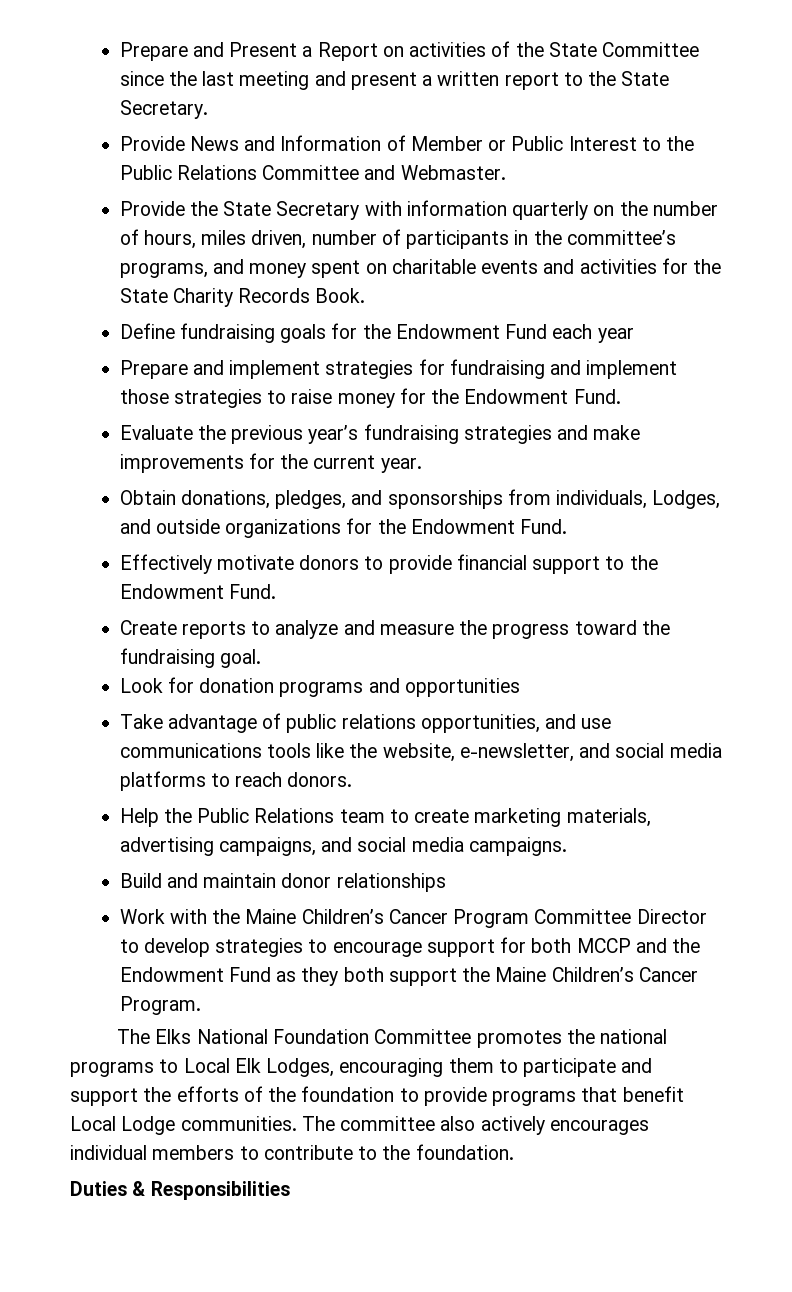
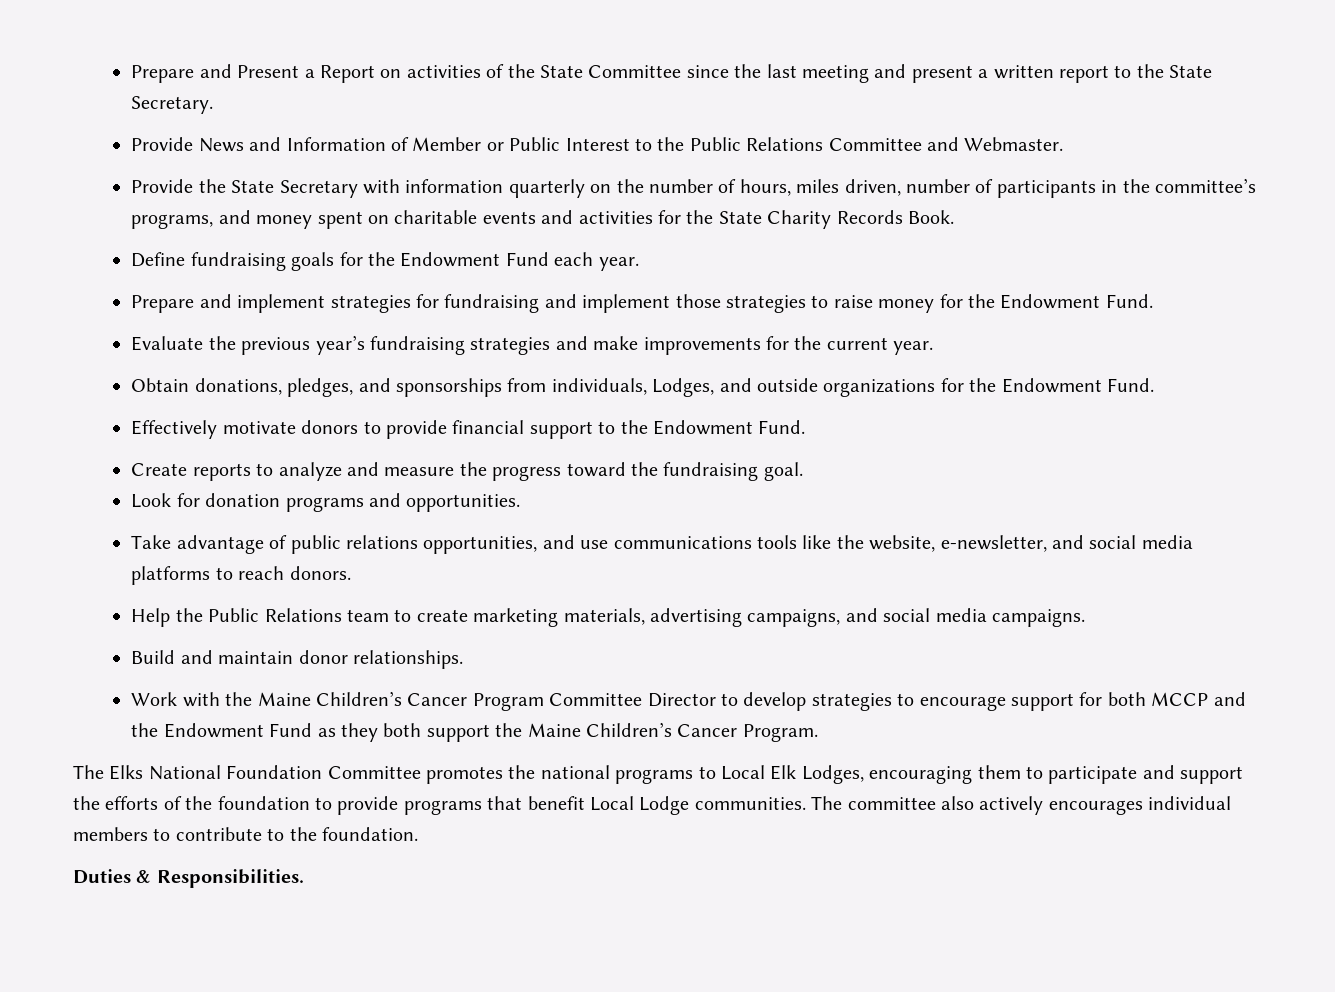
- Define fundraising goals for the Endowment Fund each year
+ Define fundraising goals for the Endowment Fund each year.
- Look for donation programs and opportunities
+ Look for donation programs and opportunities.
- Build and maintain donor relationships
+ Build and maintain donor relationships.
- Duties & Responsibilities
+ Duties & Responsibilities.

